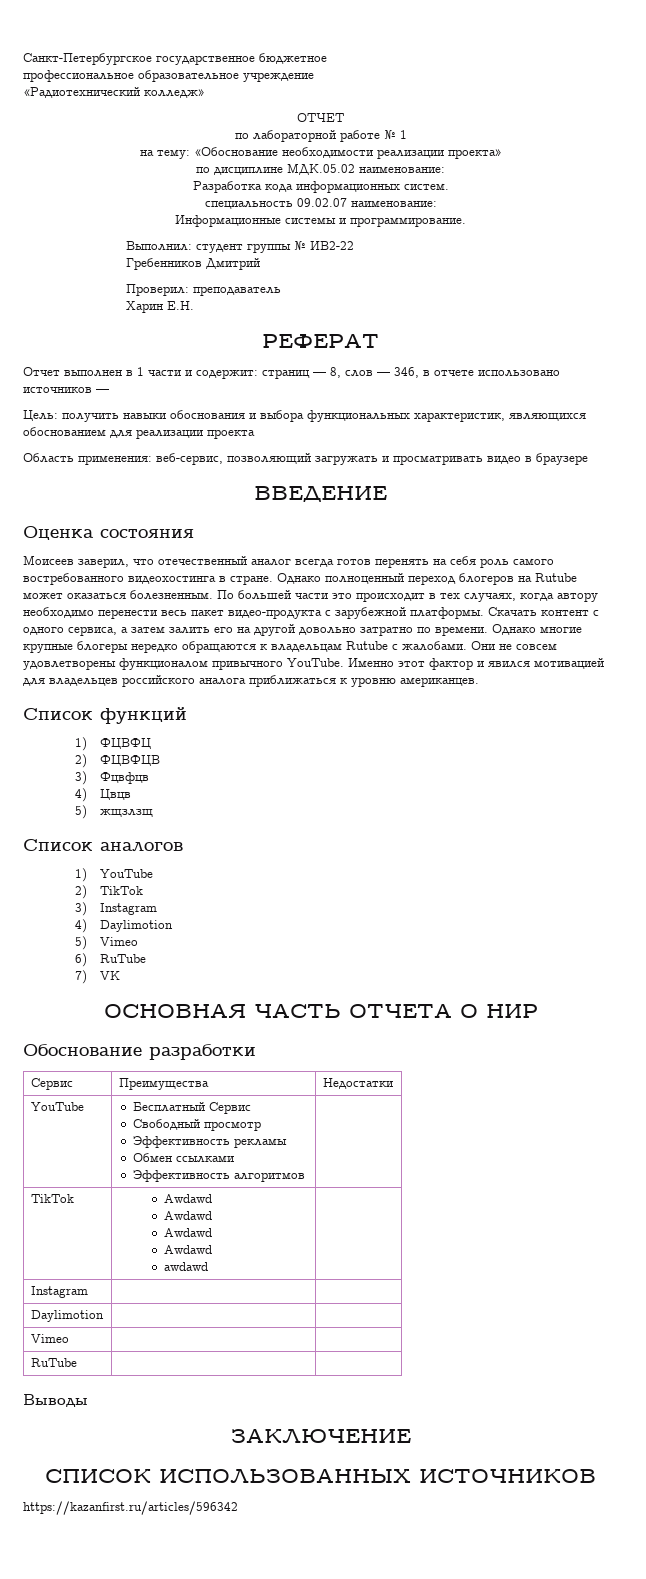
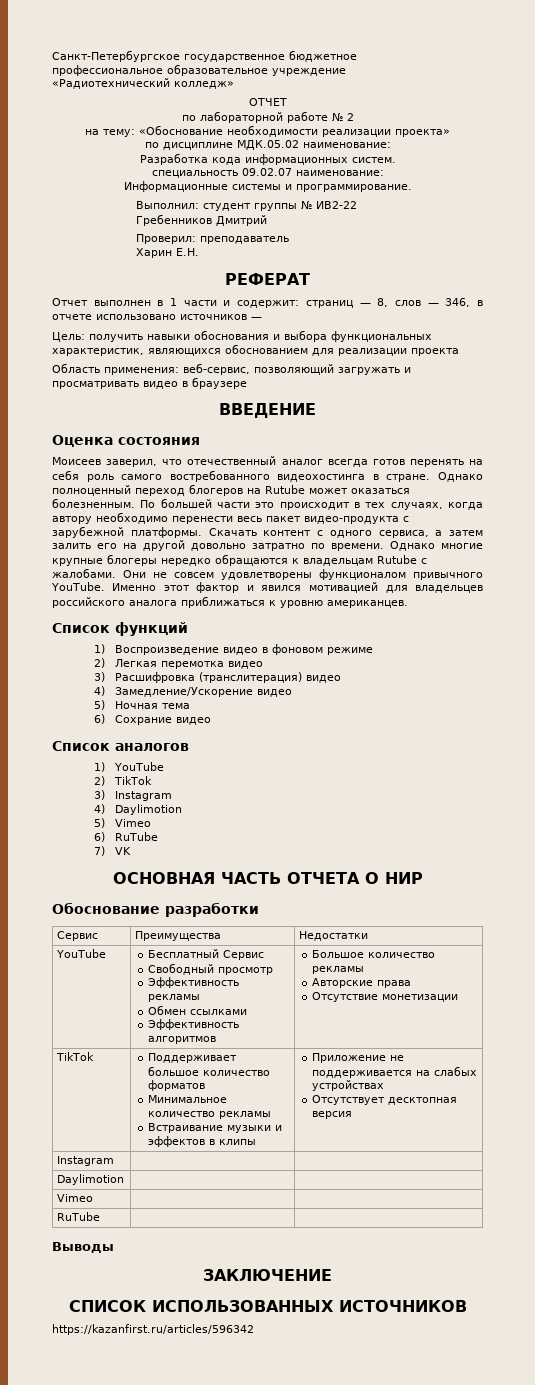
- по лабораторной работе № 1
+ по лабораторной работе № 2
- 1) ФЦВФЦ
- 2) ФЦВФЦВ
- 3) Фцвфцв
- 4) Цвцв
- 5) жщзлзщ
+ 1) Воспроизведение видео в фоновом режиме
+ 2) Легкая перемотка видео
+ 3) Расшифровка (транслитерация) видео
+ 4) Замедление/Ускорение видео
+ 5) Ночная тема
+ 6) Сохрание видео
  YouTube | Бесплатный Сервис
  Свободный просмотр
  Эффективность рекламы
  Обмен ссылками
- Эффективность алгоритмов |
- TikTok | Awdawd
- Awdawd
- Awdawd
- Awdawd
- awdawd |
+ Эффективность алгоритмов | Большое количество рекламы
+ Авторские права
+ Отсутствие монетизации
+ TikTok | Поддерживает большое количество форматов
+ Минимальное количество рекламы
+ Встраивание музыки и эффектов в клипы | Приложение не поддерживается на слабых устройствах
+ Отсутствует десктопная версия

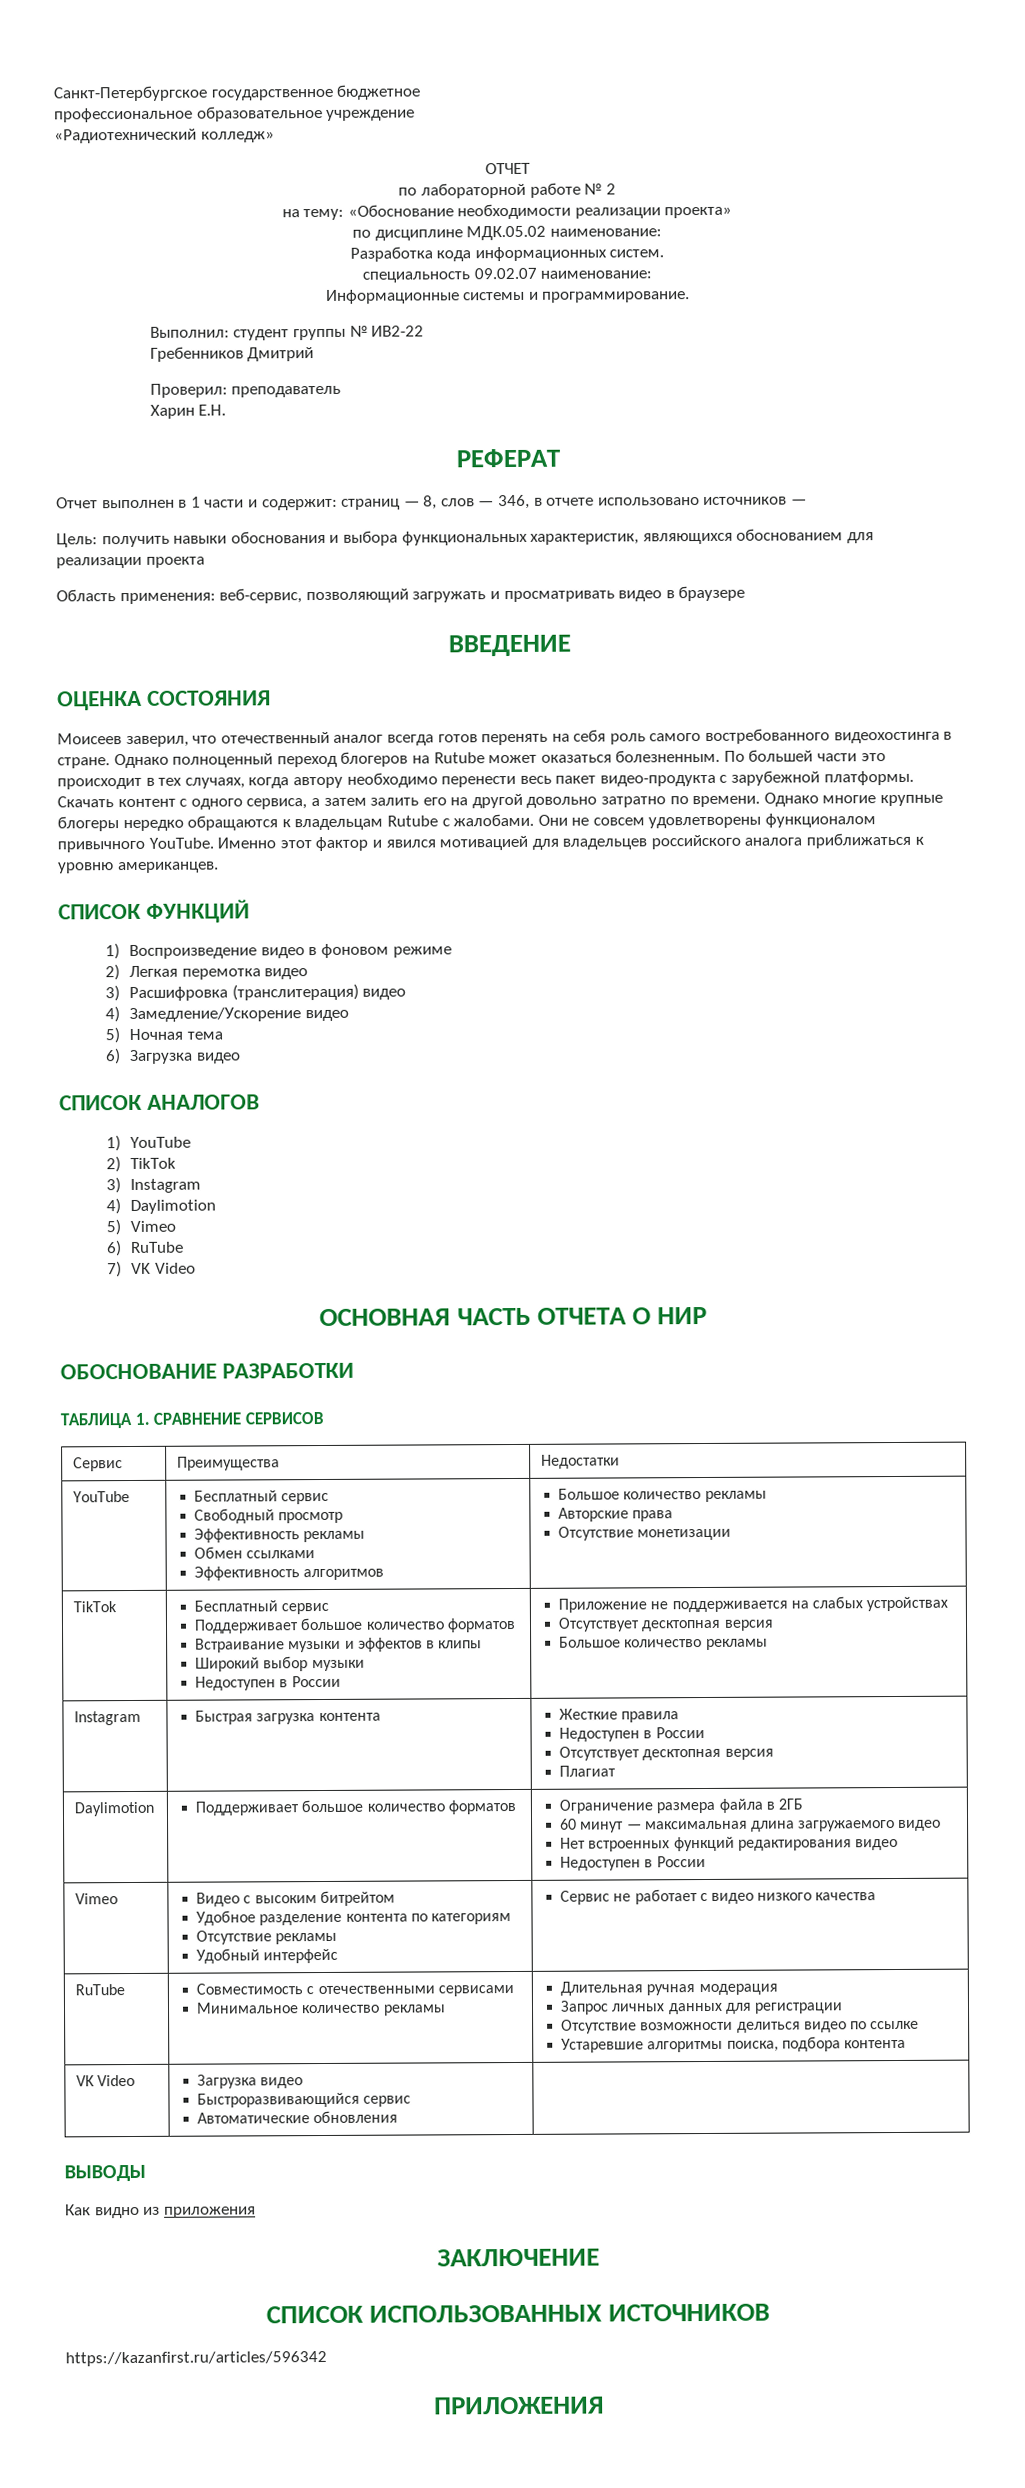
- Оценка состояния
+ ОЦЕНКА СОСТОЯНИЯ
- Список функций
+ СПИСОК ФУНКЦИЙ
- 6) Сохрание видео
- Список аналогов
+ 6) Загрузка видео
+ СПИСОК АНАЛОГОВ
- 7) VK
+ 7) VK Video
- Обоснование разработки
+ ОБОСНОВАНИЕ РАЗРАБОТКИ
+ ТАБЛИЦА 1. СРАВНЕНИЕ СЕРВИСОВ
- YouTube | Бесплатный Сервис
+ YouTube | Бесплатный сервис
- TikTok | Поддерживает большое количество форматов
- Минимальное количество рекламы
- Встраивание музыки и эффектов в клипы | Приложение не поддерживается на слабых устройствах
+ TikTok | Бесплатный сервис
+ Поддерживает большое количество форматов
+ Встраивание музыки и эффектов в клипы
+ Широкий выбор музыки
+ Недоступен в России | Приложение не поддерживается на слабых устройствах
  Отсутствует десктопная версия
- Instagram | |
- Daylimotion | |
- Vimeo | |
- RuTube | |
- Выводы
+ Большое количество рекламы
+ Instagram | Быстрая загрузка контента | Жесткие правила
+ Недоступен в России
+ Отсутствует десктопная версия
+ Плагиат
+ Daylimotion | Поддерживает большое количество форматов | Ограничение размера файла в 2ГБ
+ 60 минут — максимальная длина загружаемого видео
+ Нет встроенных функций редактирования видео
+ Недоступен в России
+ Vimeo | Видео с высоким битрейтом
+ Удобное разделение контента по категориям
+ Отсутствие рекламы
+ Удобный интерфейс | Сервис не работает с видео низкого качества
+ RuTube | Совместимость с отечественными сервисами
+ Минимальное количество рекламы | Длительная ручная модерация
+ Запрос личных данных для регистрации
+ Отсутствие возможности делиться видео по ссылке
+ Устаревшие алгоритмы поиска, подбора контента
+ VK Video | Загрузка видео
+ Быстроразвивающийся сервис
+ Автоматические обновления |
+ ВЫВОДЫ
+ Как видно из приложения
+ ПРИЛОЖЕНИЯ

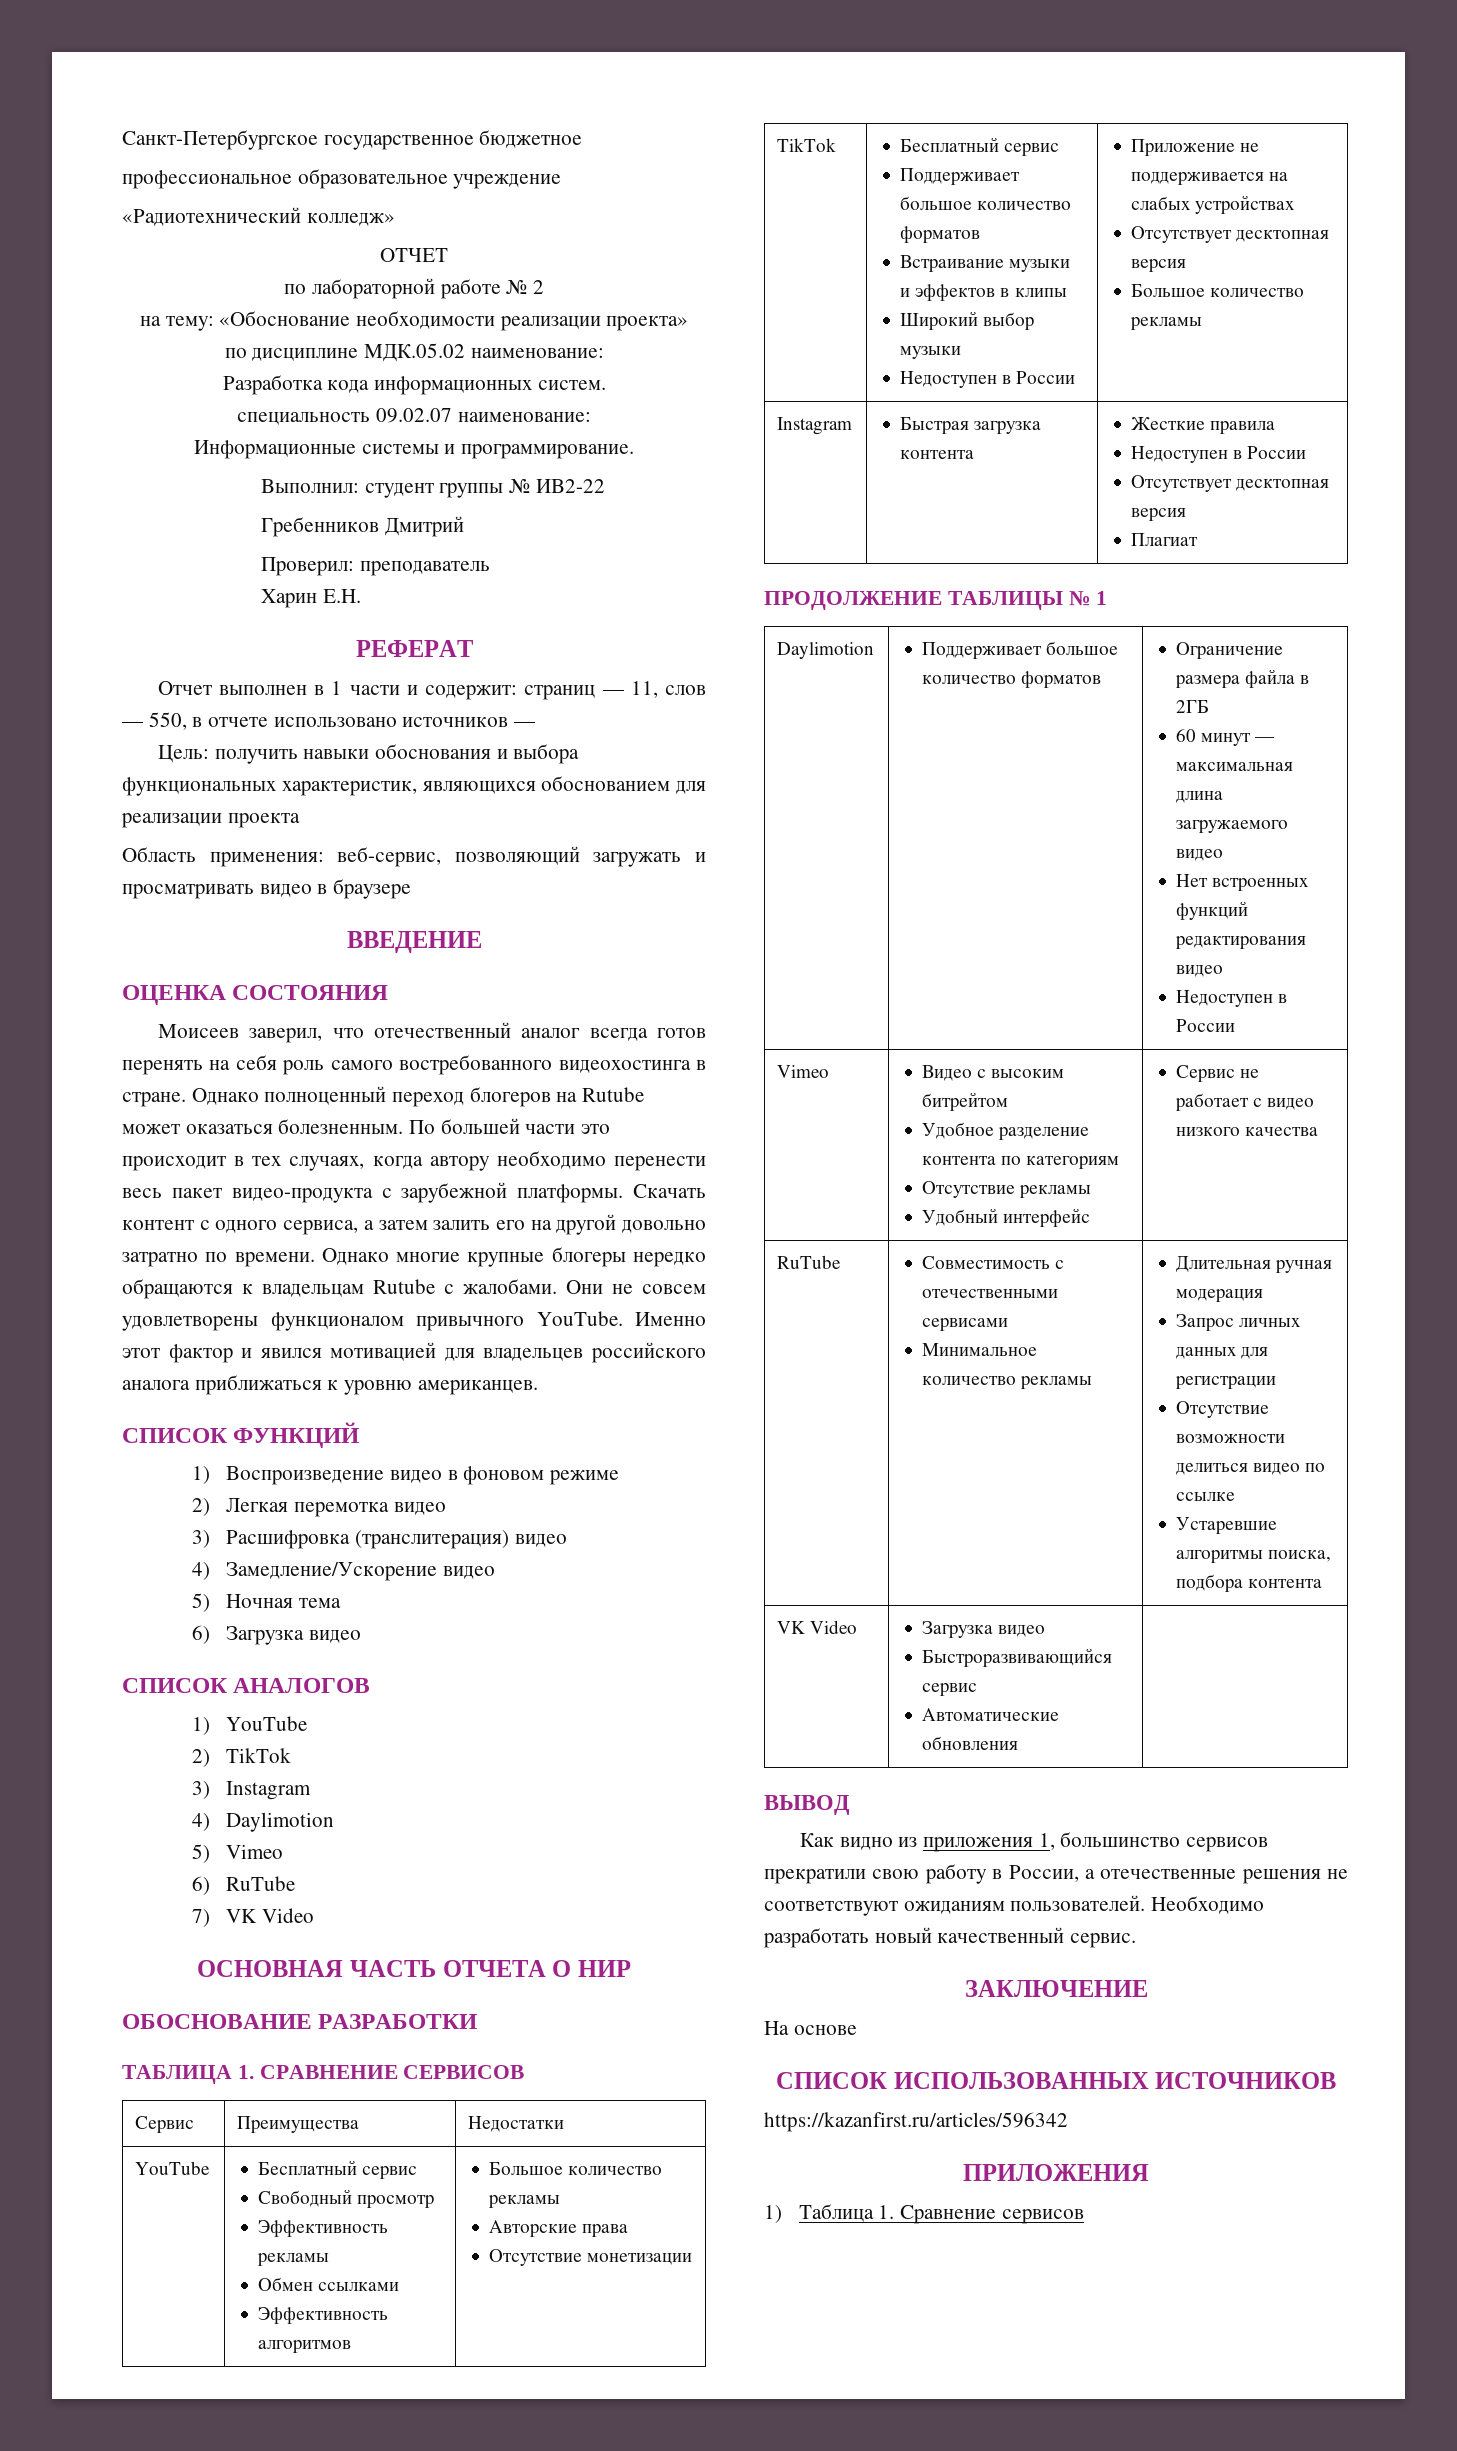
- Отчет выполнен в 1 части и содержит: страниц — 8, слов — 346, в отчете использовано источников —
+ Отчет выполнен в 1 части и содержит: страниц — 11, слов — 550, в отчете использовано источников —
+ ПРОДОЛЖЕНИЕ ТАБЛИЦЫ № 1
- ВЫВОДЫ
+ ВЫВОД
- Как видно из приложения
+ Как видно из приложения 1, большинство сервисов прекратили свою работу в России, а отечественные решения не соответствуют ожиданиям пользователей. Необходимо разработать новый качественный сервис.
+ На основе
+ 1) Таблица 1. Сравнение сервисов

